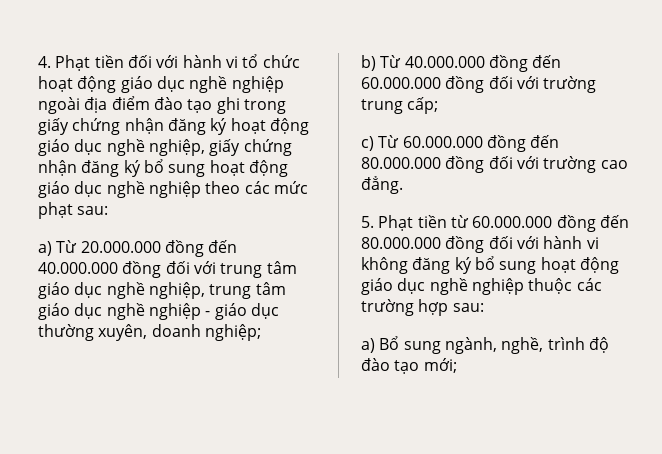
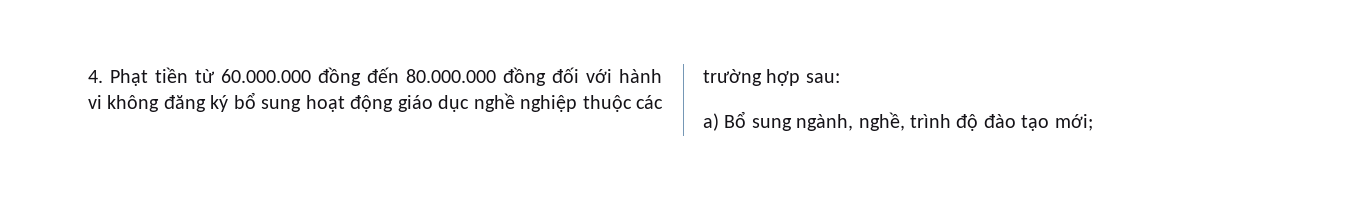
- 4. Phạt tiền đối với hành vi tổ chức hoạt động giáo dục nghề nghiệp ngoài địa điểm đào tạo ghi trong giấy chứng nhận đăng ký hoạt động giáo dục nghề nghiệp, giấy chứng nhận đăng ký bổ sung hoạt động giáo dục nghề nghiệp theo các mức phạt sau:
- a) Từ 20.000.000 đồng đến 40.000.000 đồng đối với trung tâm giáo dục nghề nghiệp, trung tâm giáo dục nghề nghiệp - giáo dục thường xuyên, doanh nghiệp;
- b) Từ 40.000.000 đồng đến 60.000.000 đồng đối với trường trung cấp;
- c) Từ 60.000.000 đồng đến 80.000.000 đồng đối với trường cao đẳng.
- 5. Phạt tiền từ 60.000.000 đồng đến 80.000.000 đồng đối với hành vi không đăng ký bổ sung hoạt động giáo dục nghề nghiệp thuộc các trường hợp sau:
+ 4. Phạt tiền từ 60.000.000 đồng đến 80.000.000 đồng đối với hành vi không đăng ký bổ sung hoạt động giáo dục nghề nghiệp thuộc các trường hợp sau:

